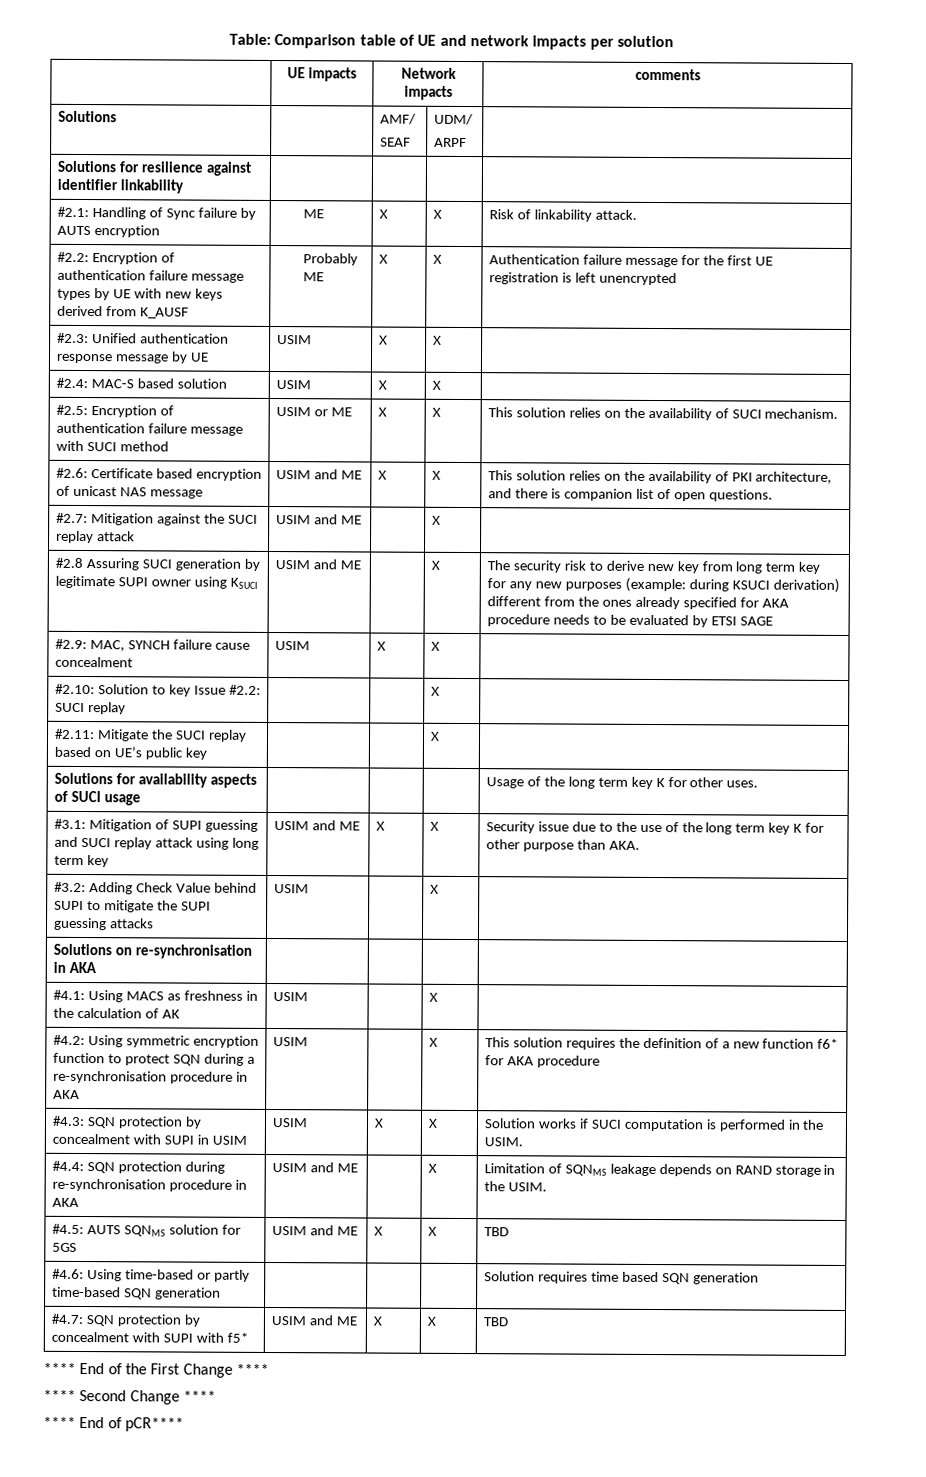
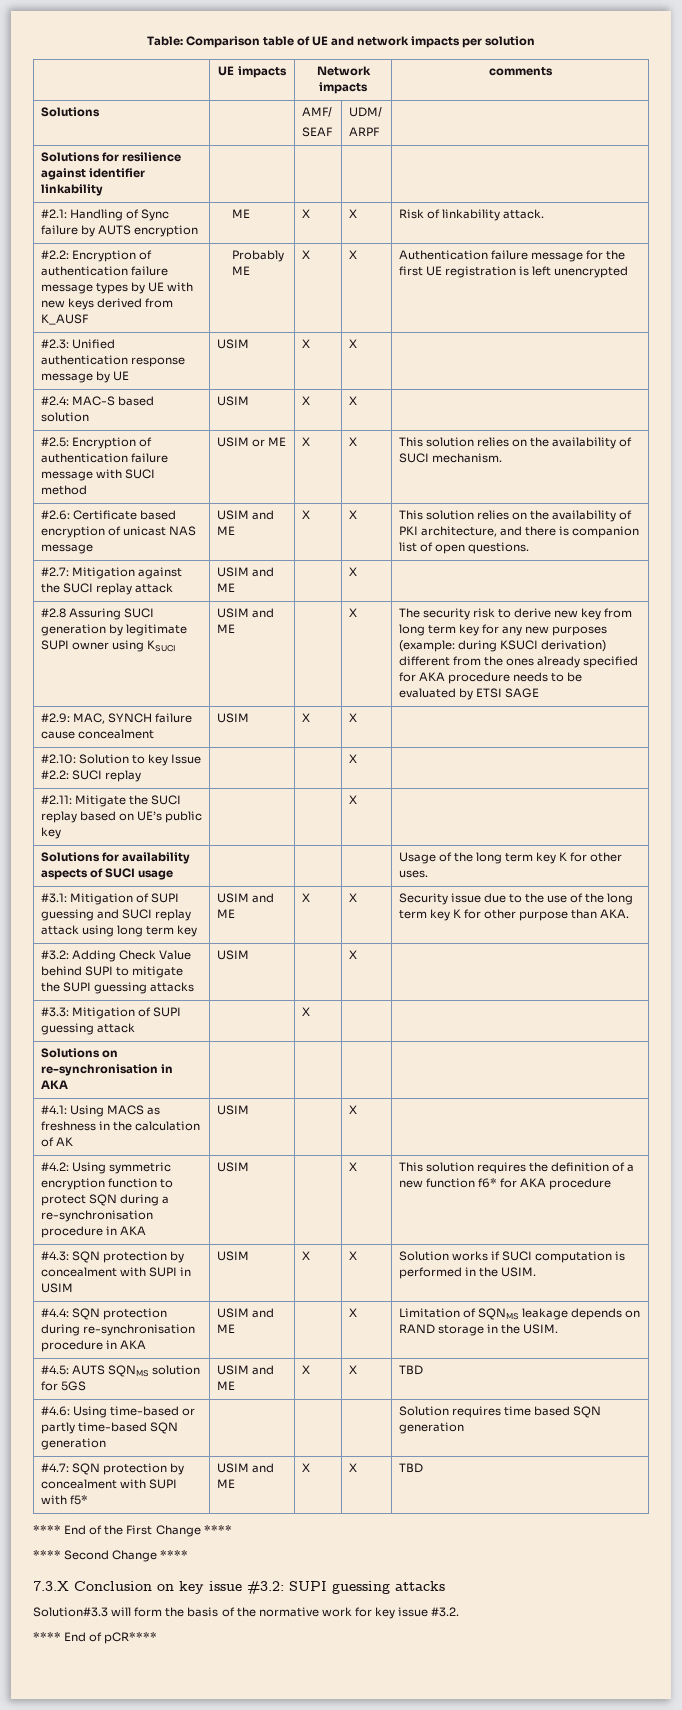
+ #3.3: Mitigation of SUPI guessing attack | | X | |
+ 7.3.X Conclusion on key issue #3.2: SUPI guessing attacks
+ Solution#3.3 will form the basis of the normative work for key issue #3.2.

